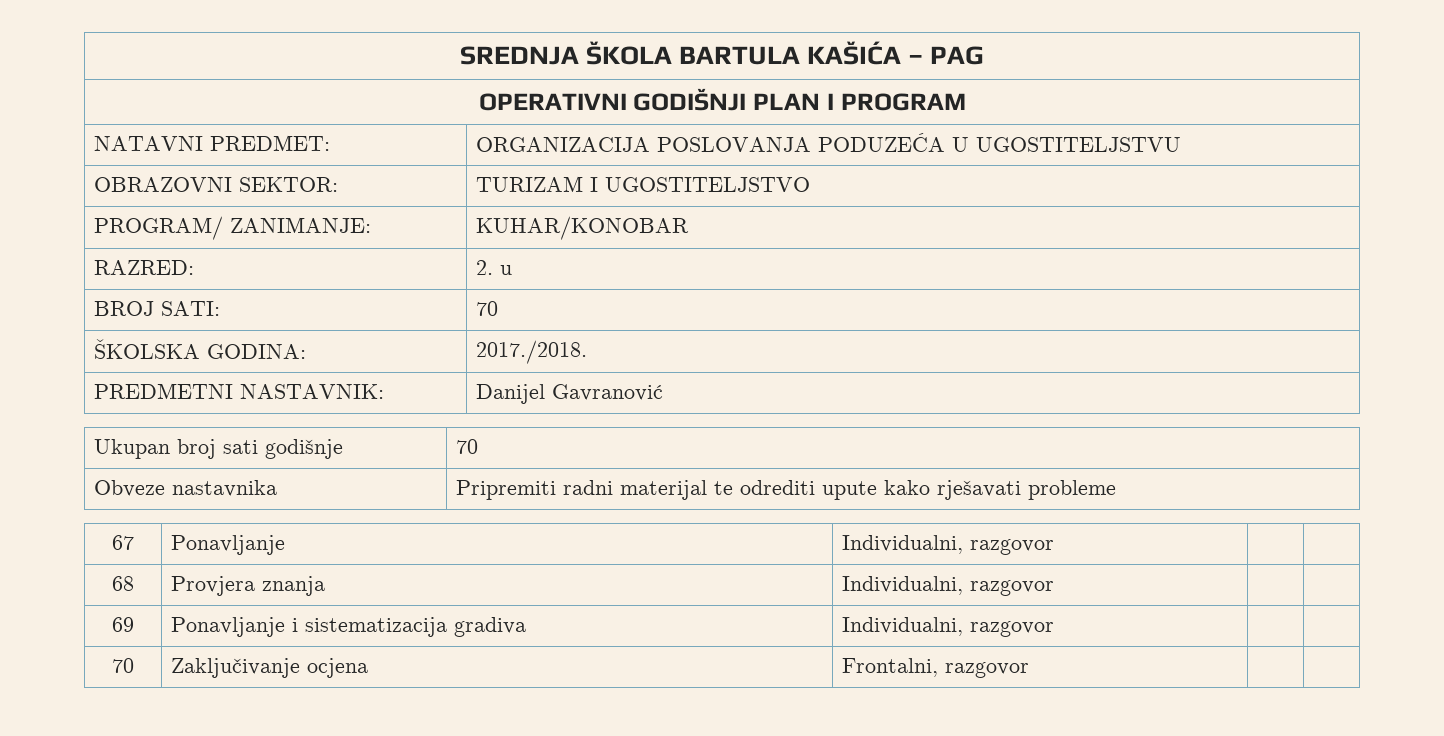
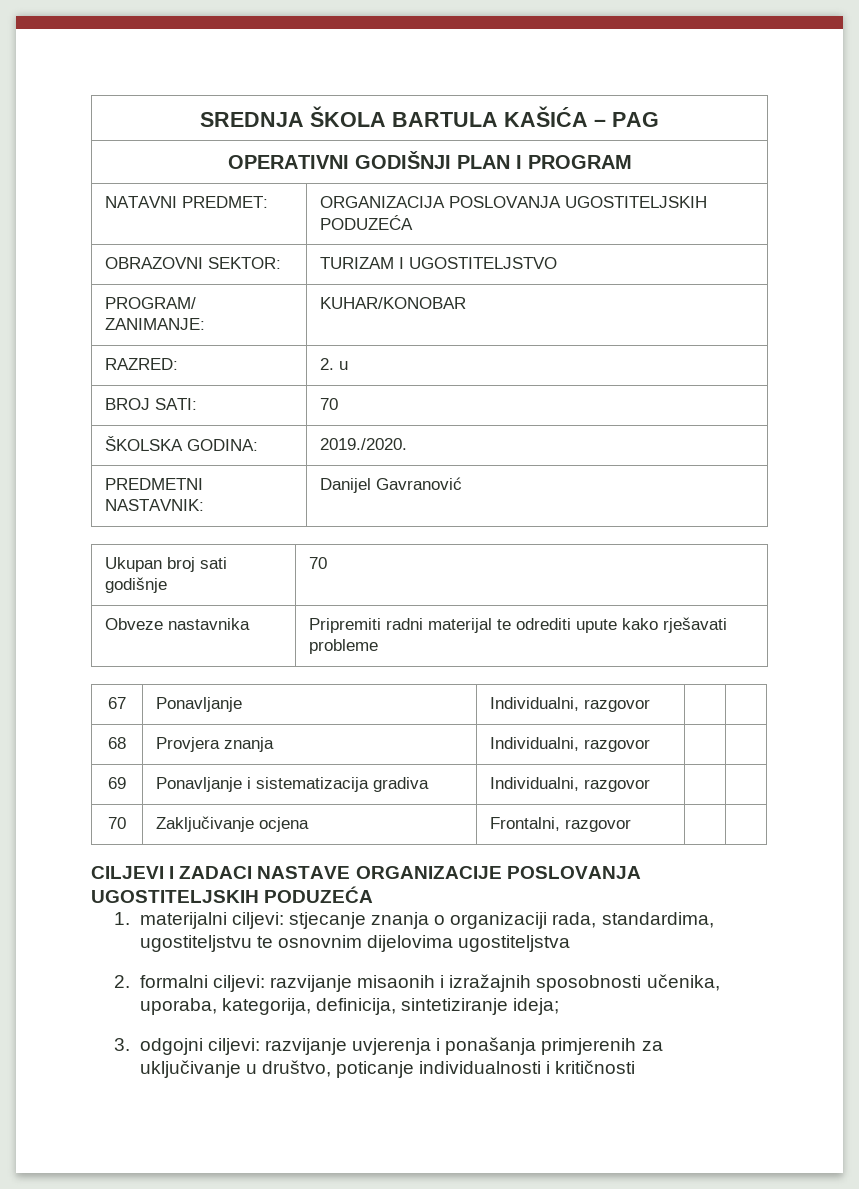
- NATAVNI PREDMET: | ORGANIZACIJA POSLOVANJA PODUZEĆA U UGOSTITELJSTVU
+ NATAVNI PREDMET: | ORGANIZACIJA POSLOVANJA UGOSTITELJSKIH PODUZEĆA
- ŠKOLSKA GODINA: | 2017./2018.
+ ŠKOLSKA GODINA: | 2019./2020.
+ CILJEVI I ZADACI NASTAVE ORGANIZACIJE POSLOVANJA UGOSTITELJSKIH PODUZEĆA
+ 1. materijalni ciljevi: stjecanje znanja o organizaciji rada, standardima, ugostiteljstvu te osnovnim dijelovima ugostiteljstva
+ 2. formalni ciljevi: razvijanje misaonih i izražajnih sposobnosti učenika, uporaba, kategorija, definicija, sintetiziranje ideja;
+ 3. odgojni ciljevi: razvijanje uvjerenja i ponašanja primjerenih za uključivanje u društvo, poticanje individualnosti i kritičnosti

